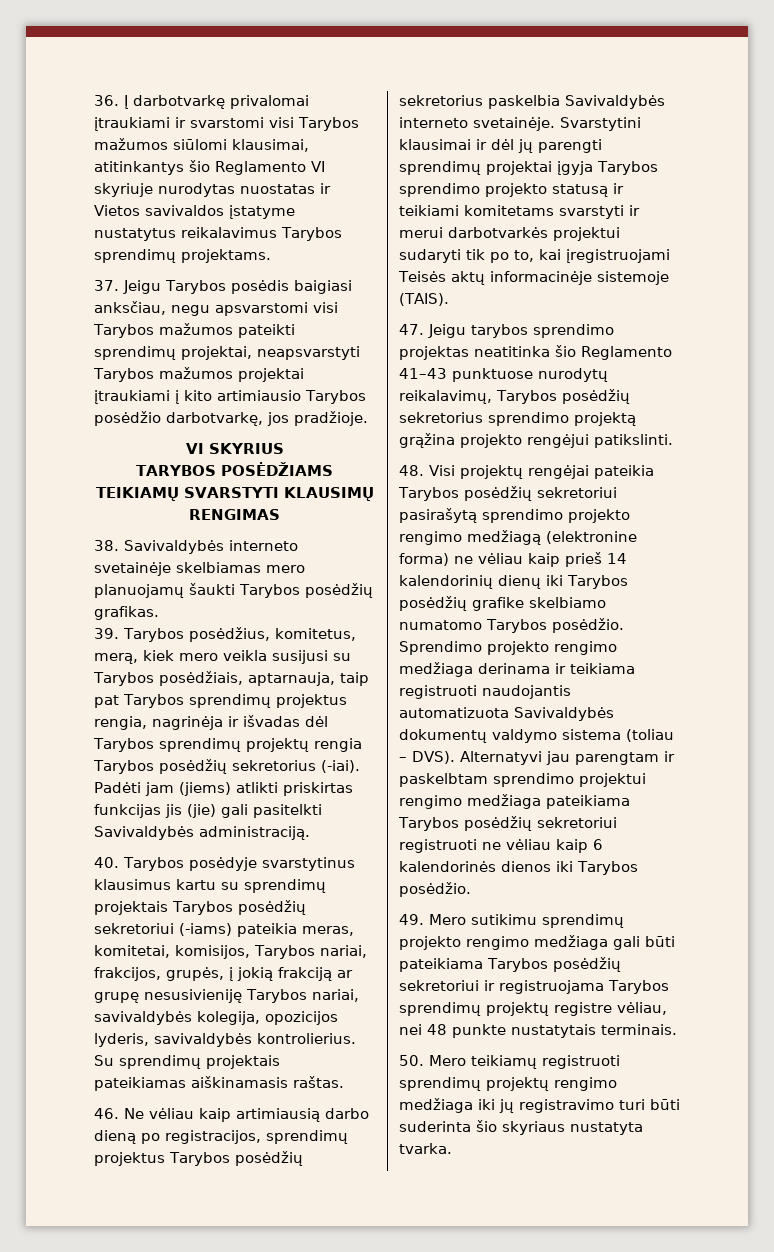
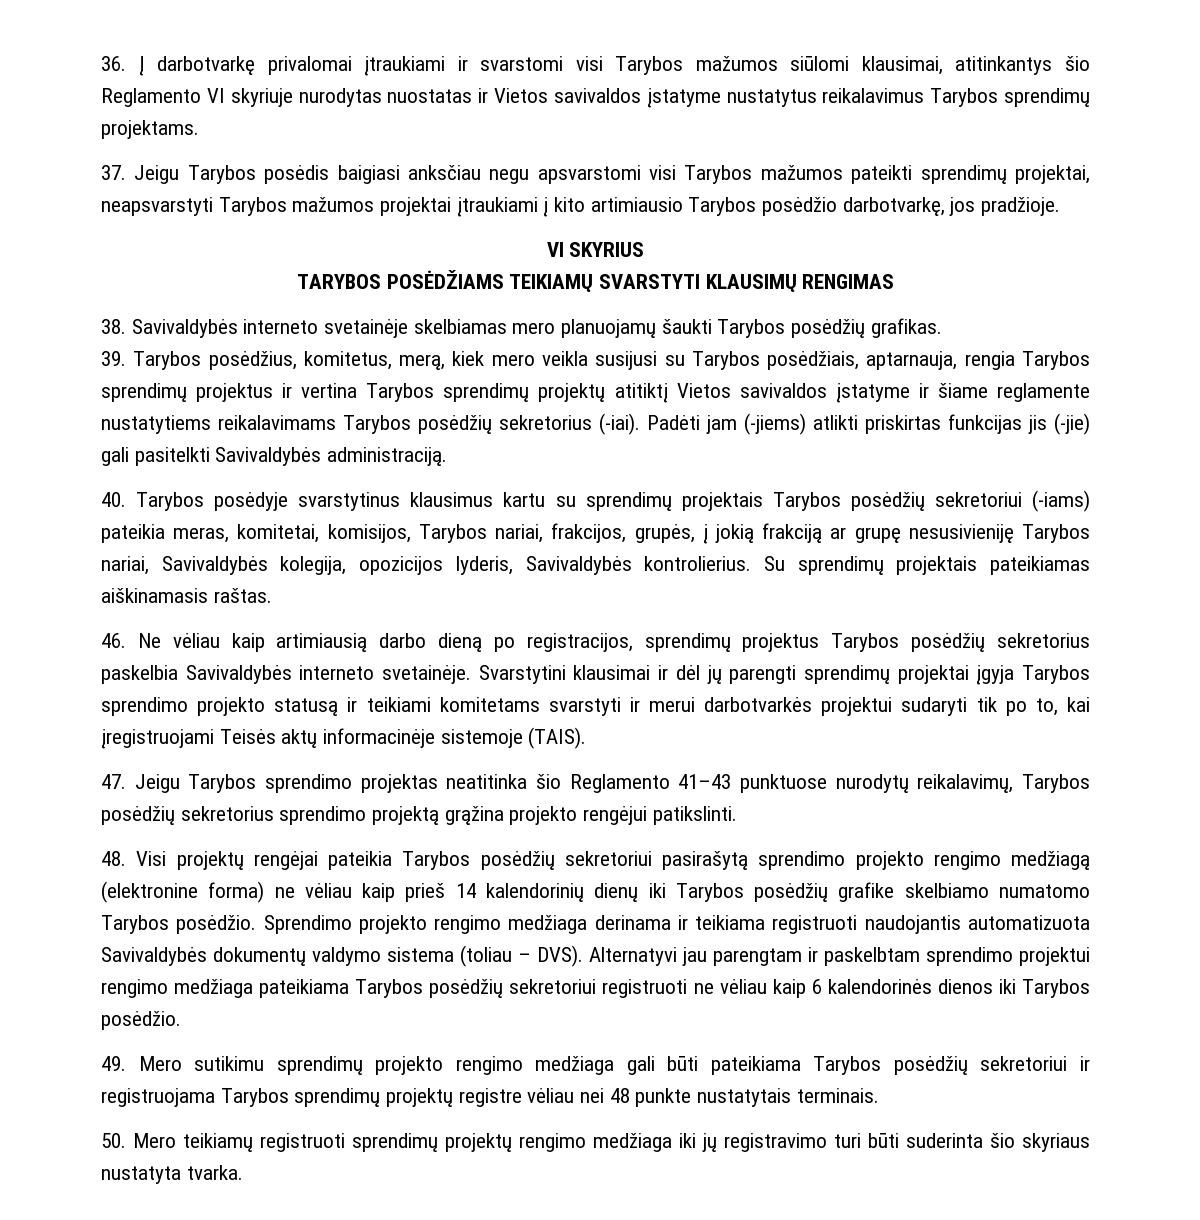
- 37. Jeigu Tarybos posėdis baigiasi anksčiau, negu apsvarstomi visi Tarybos mažumos pateikti sprendimų projektai, neapsvarstyti Tarybos mažumos projektai įtraukiami į kito artimiausio Tarybos posėdžio darbotvarkę, jos pradžioje.
+ 37. Jeigu Tarybos posėdis baigiasi anksčiau negu apsvarstomi visi Tarybos mažumos pateikti sprendimų projektai, neapsvarstyti Tarybos mažumos projektai įtraukiami į kito artimiausio Tarybos posėdžio darbotvarkę, jos pradžioje.
- 39. Tarybos posėdžius, komitetus, merą, kiek mero veikla susijusi su Tarybos posėdžiais, aptarnauja, taip pat Tarybos sprendimų projektus rengia, nagrinėja ir išvadas dėl Tarybos sprendimų projektų rengia Tarybos posėdžių sekretorius (-iai).
+ 39. Tarybos posėdžius, komitetus, merą, kiek mero veikla susijusi su Tarybos posėdžiais, aptarnauja, rengia Tarybos sprendimų projektus ir vertina Tarybos sprendimų projektų atitiktį Vietos savivaldos įstatyme ir šiame reglamente nustatytiems reikalavimams Tarybos posėdžių sekretorius (-iai).
- Padėti jam (jiems) atlikti priskirtas funkcijas jis (jie) gali pasitelkti Savivaldybės administraciją.
+ Padėti jam (-jiems) atlikti priskirtas funkcijas jis (-jie) gali pasitelkti Savivaldybės administraciją.
- 40. Tarybos posėdyje svarstytinus klausimus kartu su sprendimų projektais Tarybos posėdžių sekretoriui (-iams) pateikia meras, komitetai, komisijos, Tarybos nariai, frakcijos, grupės, į jokią frakciją ar grupę nesusivieniję Tarybos nariai, savivaldybės kolegija, opozicijos lyderis, savivaldybės kontrolierius.
+ 40. Tarybos posėdyje svarstytinus klausimus kartu su sprendimų projektais Tarybos posėdžių sekretoriui (-iams) pateikia meras, komitetai, komisijos, Tarybos nariai, frakcijos, grupės, į jokią frakciją ar grupę nesusivieniję Tarybos nariai, Savivaldybės kolegija, opozicijos lyderis, Savivaldybės kontrolierius.
- 47. Jeigu tarybos sprendimo projektas neatitinka šio Reglamento 41–43 punktuose nurodytų reikalavimų, Tarybos posėdžių sekretorius sprendimo projektą grąžina projekto rengėjui patikslinti.
+ 47. Jeigu Tarybos sprendimo projektas neatitinka šio Reglamento 41–43 punktuose nurodytų reikalavimų, Tarybos posėdžių sekretorius sprendimo projektą grąžina projekto rengėjui patikslinti.
- 49. Mero sutikimu sprendimų projekto rengimo medžiaga gali būti pateikiama Tarybos posėdžių sekretoriui ir registruojama Tarybos sprendimų projektų registre vėliau, nei 48 punkte nustatytais terminais.
+ 49. Mero sutikimu sprendimų projekto rengimo medžiaga gali būti pateikiama Tarybos posėdžių sekretoriui ir registruojama Tarybos sprendimų projektų registre vėliau nei 48 punkte nustatytais terminais.

